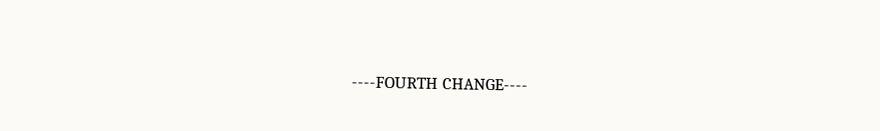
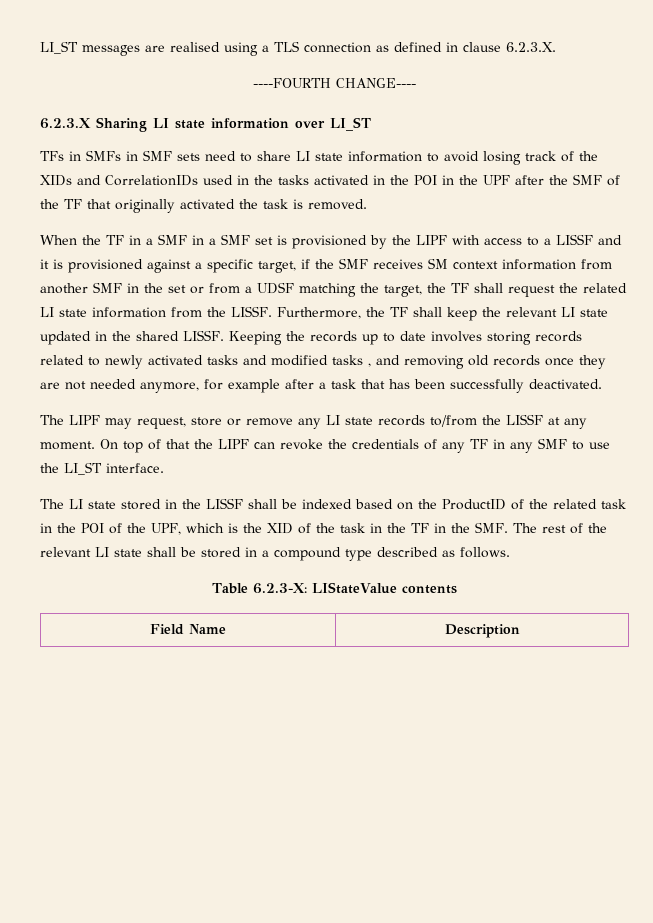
+ LI_ST messages are realised using a TLS connection as defined in clause 6.2.3.X.
  ----FOURTH CHANGE----
+ 6.2.3.X Sharing LI state information over LI_ST
+ TFs in SMFs in SMF sets need to share LI state information to avoid losing track of the XIDs and CorrelationIDs used in the tasks activated in the POI in the UPF after the SMF of the TF that originally activated the task is removed.
+ When the TF in a SMF in a SMF set is provisioned by the LIPF with access to a LISSF and it is provisioned against a specific target, if the SMF receives SM context information from another SMF in the set or from a UDSF matching the target, the TF shall request the related LI state information from the LISSF. Furthermore, the TF shall keep the relevant LI state updated in the shared LISSF. Keeping the records up to date involves storing records related to newly activated tasks and modified tasks , and removing old records once they are not needed anymore, for example after a task that has been successfully deactivated.
+ The LIPF may request, store or remove any LI state records to/from the LISSF at any moment. On top of that the LIPF can revoke the credentials of any TF in any SMF to use the LI_ST interface.
+ The LI state stored in the LISSF shall be indexed based on the ProductID of the related task in the POI of the UPF, which is the XID of the task in the TF in the SMF. The rest of the relevant LI state shall be stored in a compound type described as follows.
+ Table 6.2.3-X: LIStateValue contents
+ Field Name | Description

